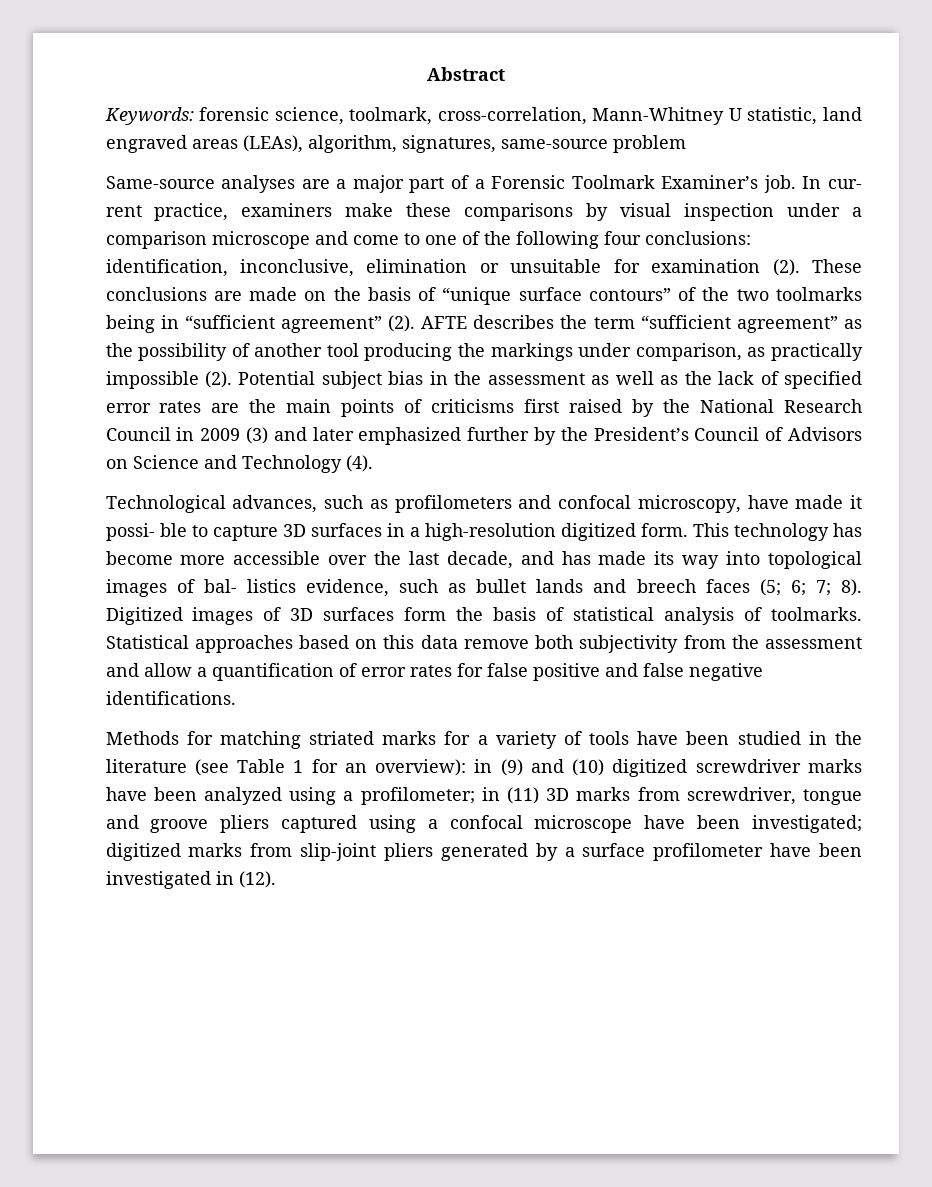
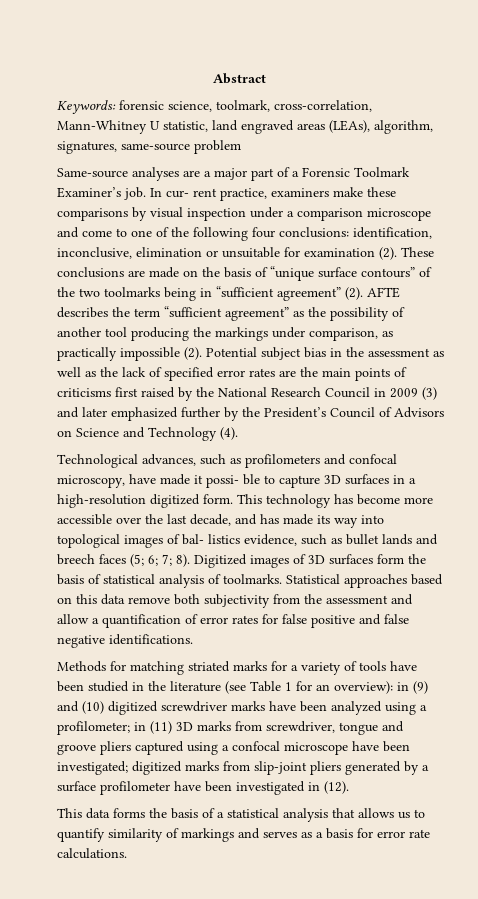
+ This data forms the basis of a statistical analysis that allows us to quantify similarity of markings and serves as a basis for error rate calculations.

